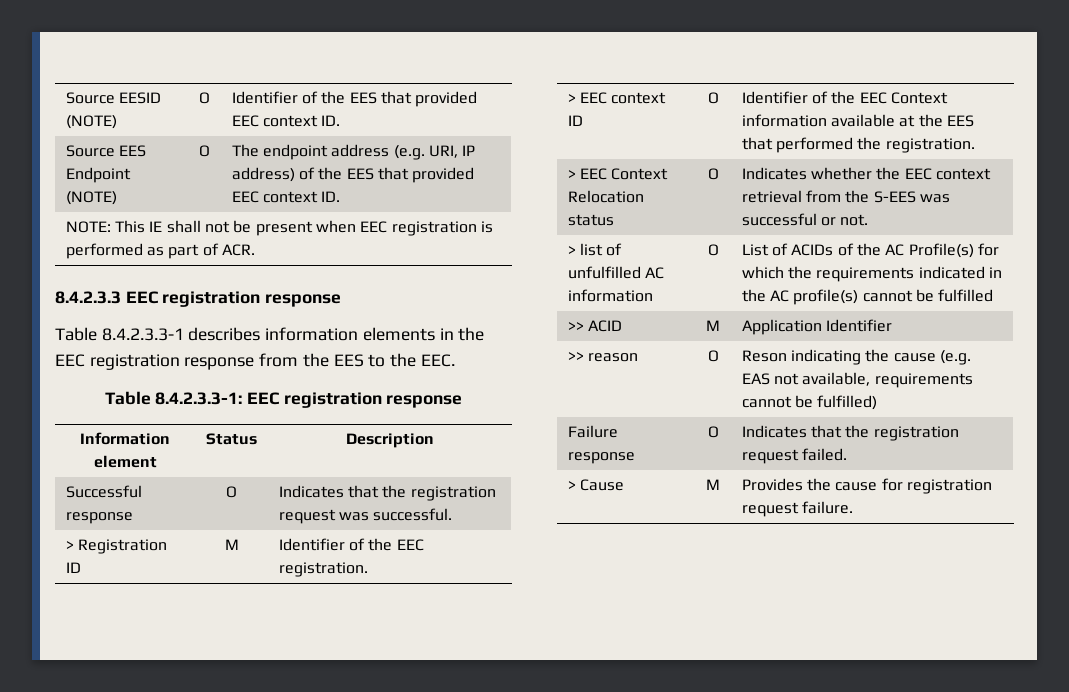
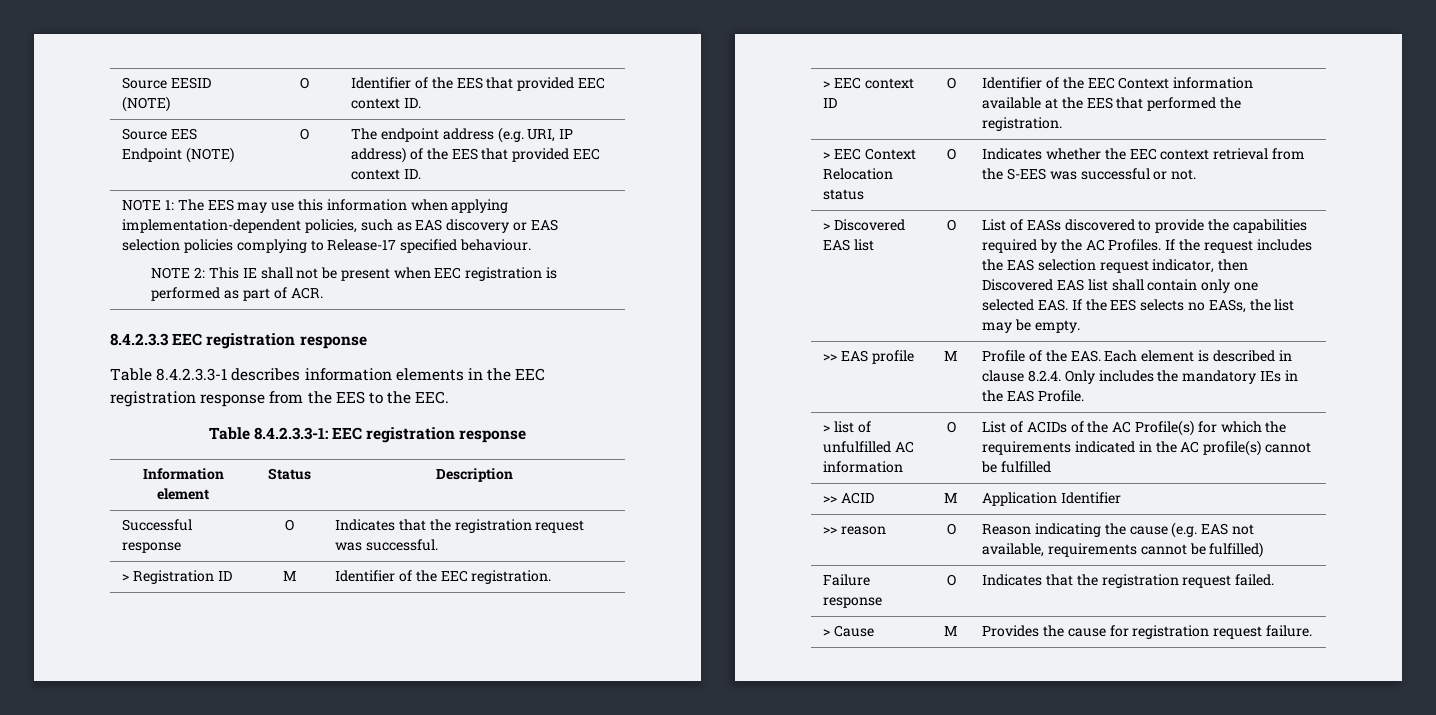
- NOTE: This IE shall not be present when EEC registration is performed as part of ACR.
+ NOTE 1: The EES may use this information when applying implementation-dependent policies, such as EAS discovery or EAS selection policies complying to Release-17 specified behaviour.
+ NOTE 2: This IE shall not be present when EEC registration is performed as part of ACR.
+ > Discovered EAS list | O | List of EASs discovered to provide the capabilities required by the AC Profiles. If the request includes the EAS selection request indicator, then Discovered EAS list shall contain only one selected EAS. If the EES selects no EASs, the list may be empty.
+ >> EAS profile | M | Profile of the EAS. Each element is described in clause 8.2.4. Only includes the mandatory IEs in the EAS Profile.
- >> reason | O | Reson indicating the cause (e.g. EAS not available, requirements cannot be fulfilled)
+ >> reason | O | Reason indicating the cause (e.g. EAS not available, requirements cannot be fulfilled)

